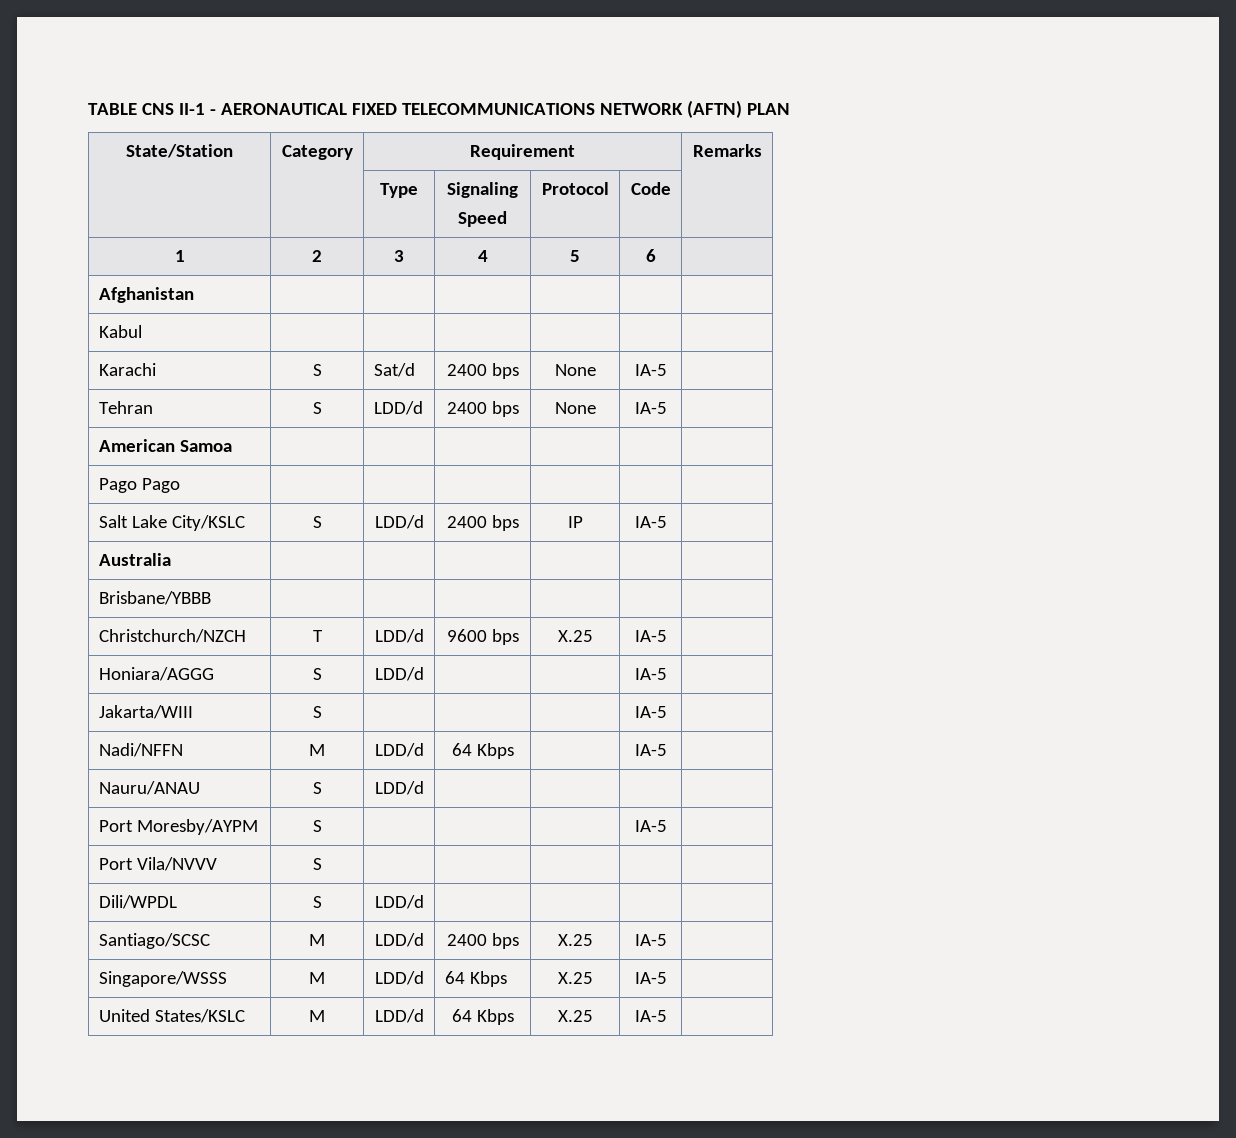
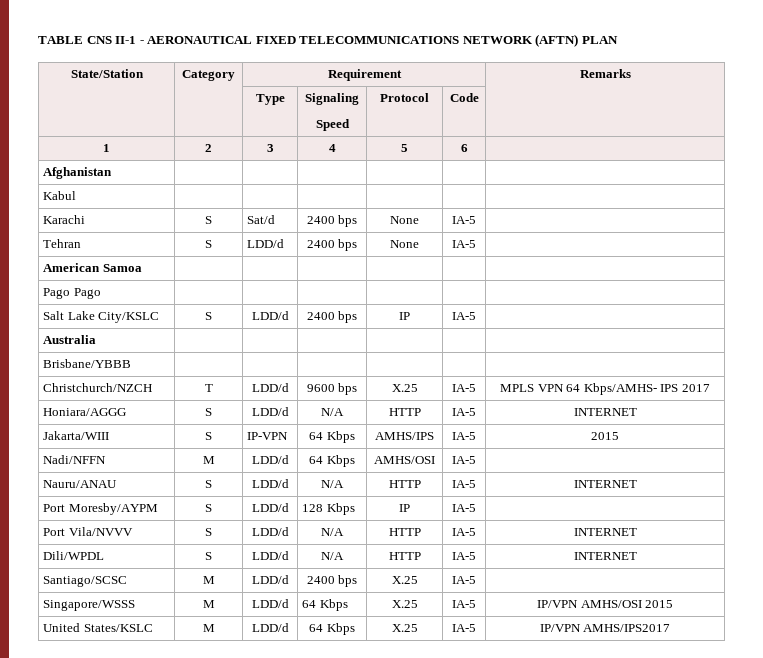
- Christchurch/NZCH | T | LDD/d | 9600 bps | X.25 | IA-5 |
+ Christchurch/NZCH | T | LDD/d | 9600 bps | X.25 | IA-5 | MPLS VPN 64 Kbps/AMHS- IPS 2017
- Honiara/AGGG | S | LDD/d | | | IA-5 |
+ Honiara/AGGG | S | LDD/d | N/A | HTTP | IA-5 | INTERNET
- Jakarta/WIII | S | | | | IA-5 |
+ Jakarta/WIII | S | IP-VPN | 64 Kbps | AMHS/IPS | IA-5 | 2015
- Nadi/NFFN | M | LDD/d | 64 Kbps | | IA-5 |
+ Nadi/NFFN | M | LDD/d | 64 Kbps | AMHS/OSI | IA-5 |
- Nauru/ANAU | S | LDD/d | | | |
+ Nauru/ANAU | S | LDD/d | N/A | HTTP | IA-5 | INTERNET
- Port Moresby/AYPM | S | | | | IA-5 |
+ Port Moresby/AYPM | S | LDD/d | 128 Kbps | IP | IA-5 |
- Port Vila/NVVV | S | | | | |
+ Port Vila/NVVV | S | LDD/d | N/A | HTTP | IA-5 | INTERNET
- Dili/WPDL | S | LDD/d | | | |
+ Dili/WPDL | S | LDD/d | N/A | HTTP | IA-5 | INTERNET
- Singapore/WSSS | M | LDD/d | 64 Kbps | X.25 | IA-5 |
+ Singapore/WSSS | M | LDD/d | 64 Kbps | X.25 | IA-5 | IP/VPN AMHS/OSI 2015
- United States/KSLC | M | LDD/d | 64 Kbps | X.25 | IA-5 |
+ United States/KSLC | M | LDD/d | 64 Kbps | X.25 | IA-5 | IP/VPN AMHS/IPS2017

